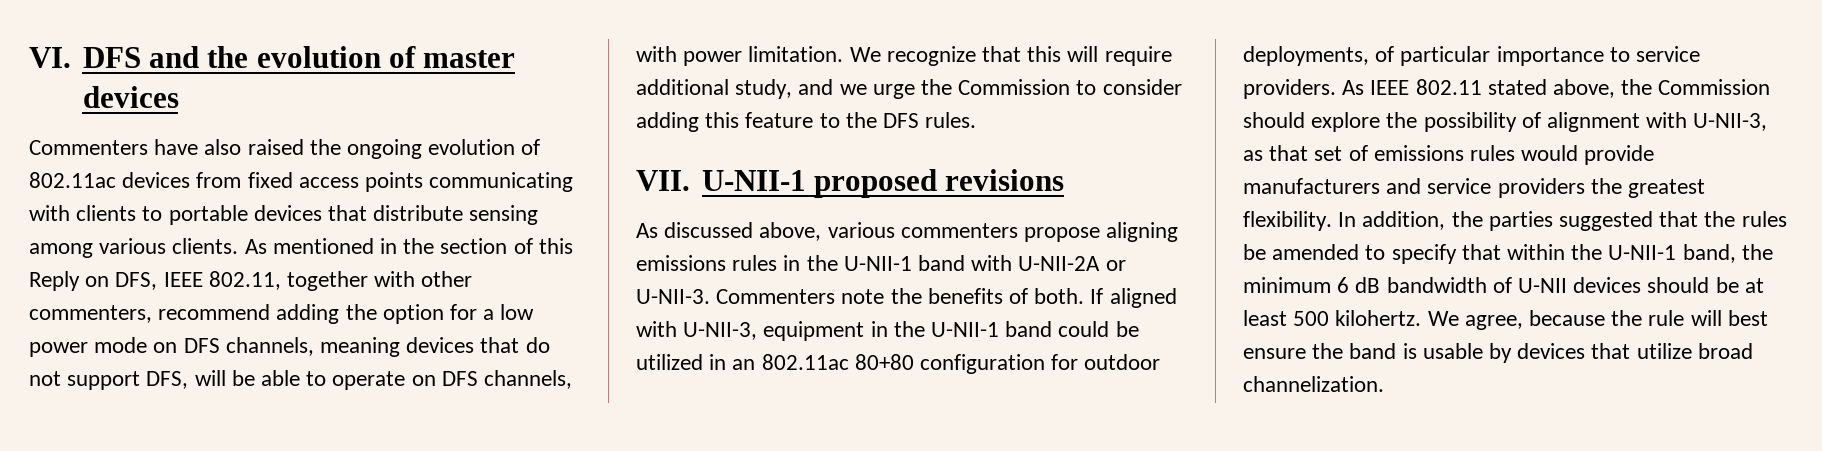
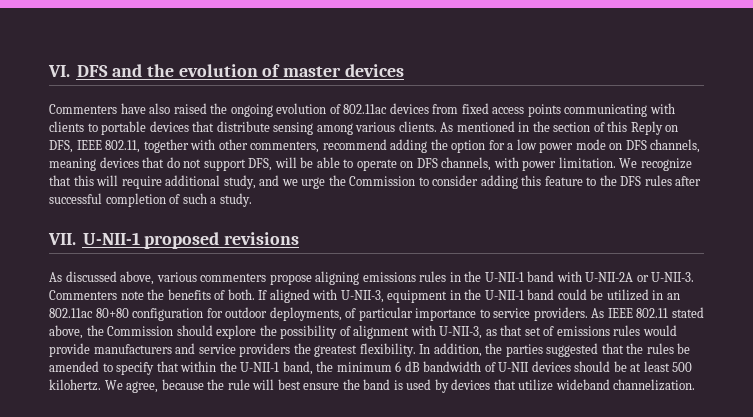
- We recognize that this will require additional study, and we urge the Commission to consider adding this feature to the DFS rules.
+ We recognize that this will require additional study, and we urge the Commission to consider adding this feature to the DFS rules after successful completion of such a study.
- We agree, because the rule will best ensure the band is usable by devices that utilize broad channelization.
+ We agree, because the rule will best ensure the band is used by devices that utilize wideband channelization.

